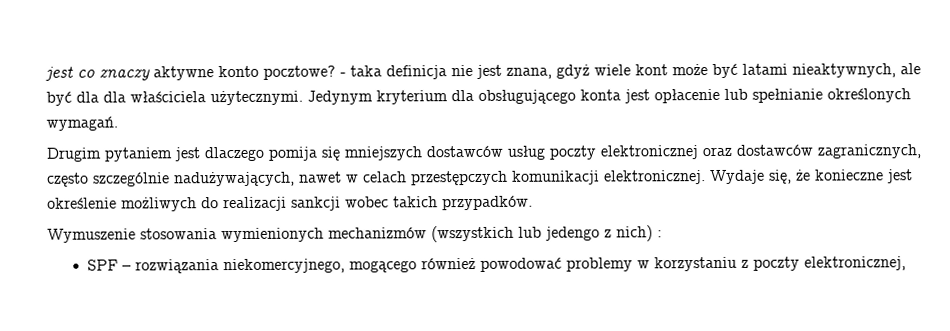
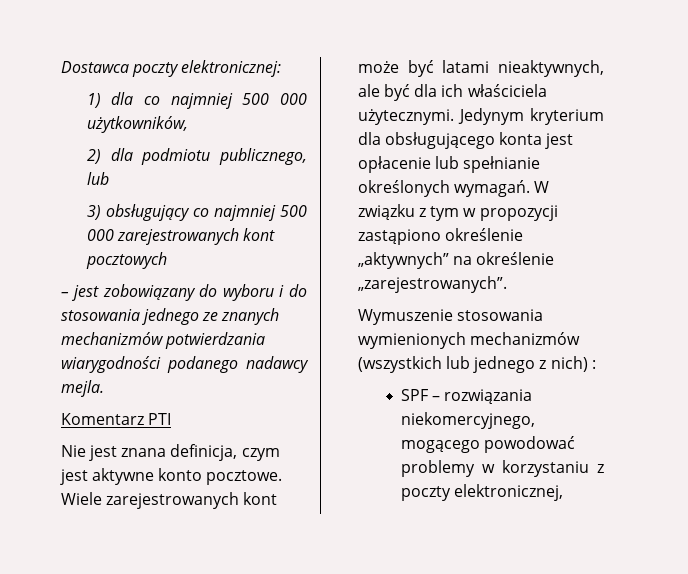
- jest co znaczy aktywne konto pocztowe? - taka definicja nie jest znana, gdyż wiele kont może być latami nieaktywnych, ale być dla dla właściciela użytecznymi.
+ Dostawca poczty elektronicznej:
+ 1) dla co najmniej 500 000 użytkowników,
+ 2) dla podmiotu publicznego, lub
+ 3) obsługujący co najmniej 500 000 zarejestrowanych kont pocztowych
+ – jest zobowiązany do wyboru i do stosowania jednego ze znanych mechanizmów potwierdzania wiarygodności podanego nadawcy mejla.
+ Komentarz PTI
+ Nie jest znana definicja, czym jest aktywne konto pocztowe. Wiele zarejestrowanych kont może być latami nieaktywnych, ale być dla ich właściciela użytecznymi.
- Jedynym kryterium dla obsługującego konta jest opłacenie lub spełnianie określonych wymagań.
- Drugim pytaniem jest dlaczego pomija się mniejszych dostawców usług poczty elektronicznej oraz dostawców zagranicznych, często szczególnie nadużywających, nawet w celach przestępczych komunikacji elektronicznej. Wydaje się, że konieczne jest określenie możliwych do realizacji sankcji wobec takich przypadków.
+ Jedynym kryterium dla obsługującego konta jest opłacenie lub spełnianie określonych wymagań. W związku z tym w propozycji zastąpiono określenie „aktywnych” na określenie „zarejestrowanych”.
- Wymuszenie stosowania wymienionych mechanizmów (wszystkich lub jedengo z nich) :
+ Wymuszenie stosowania wymienionych mechanizmów (wszystkich lub jednego z nich) :
- SPF – rozwiązania niekomercyjnego, mogącego również powodować problemy w korzystaniu z poczty elektronicznej,
+ SPF – rozwiązania niekomercyjnego, mogącego powodować problemy w korzystaniu z poczty elektronicznej,

